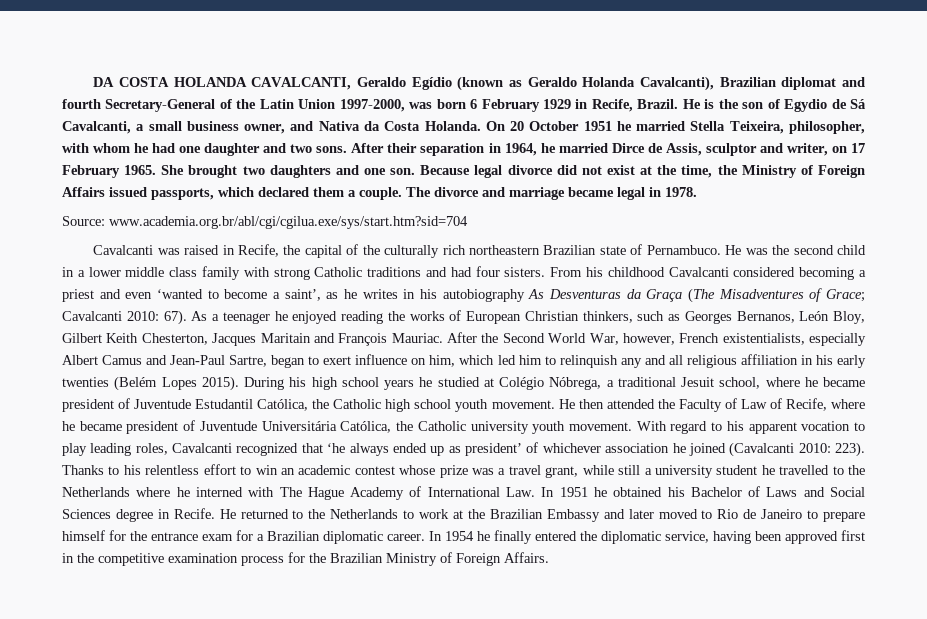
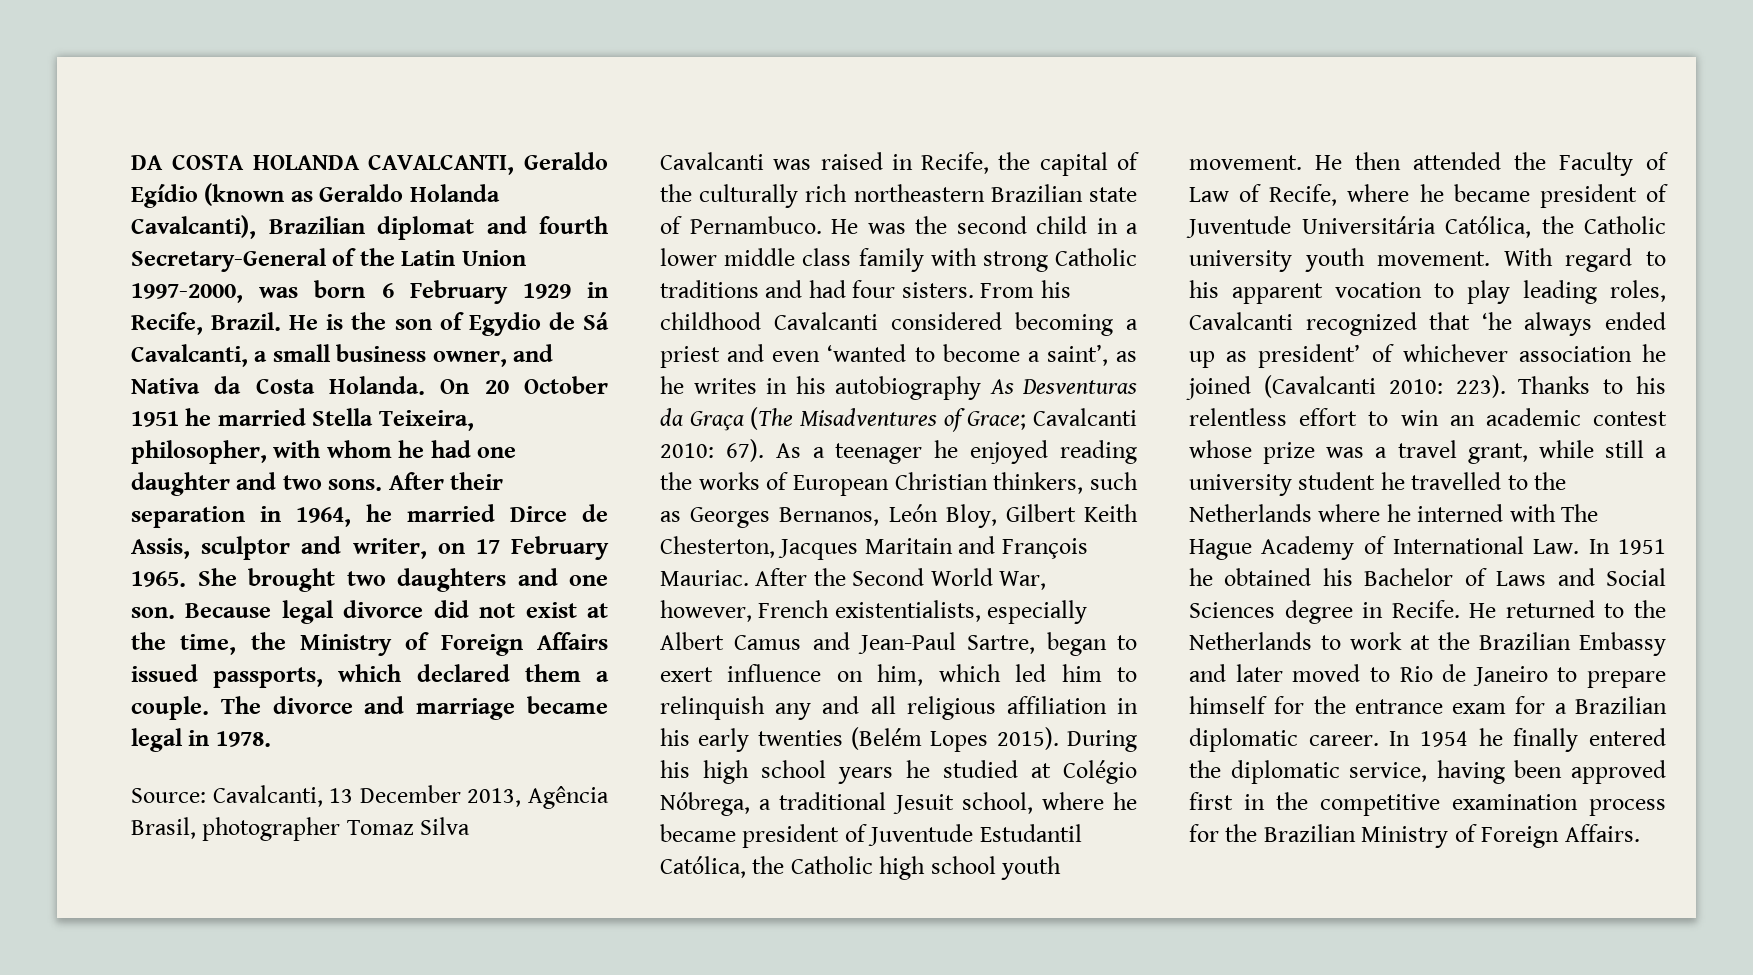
- Source: www.academia.org.br/abl/cgi/cgilua.exe/sys/start.htm?sid=704
+ Source: Cavalcanti, 13 December 2013, Agência Brasil, photographer Tomaz Silva

